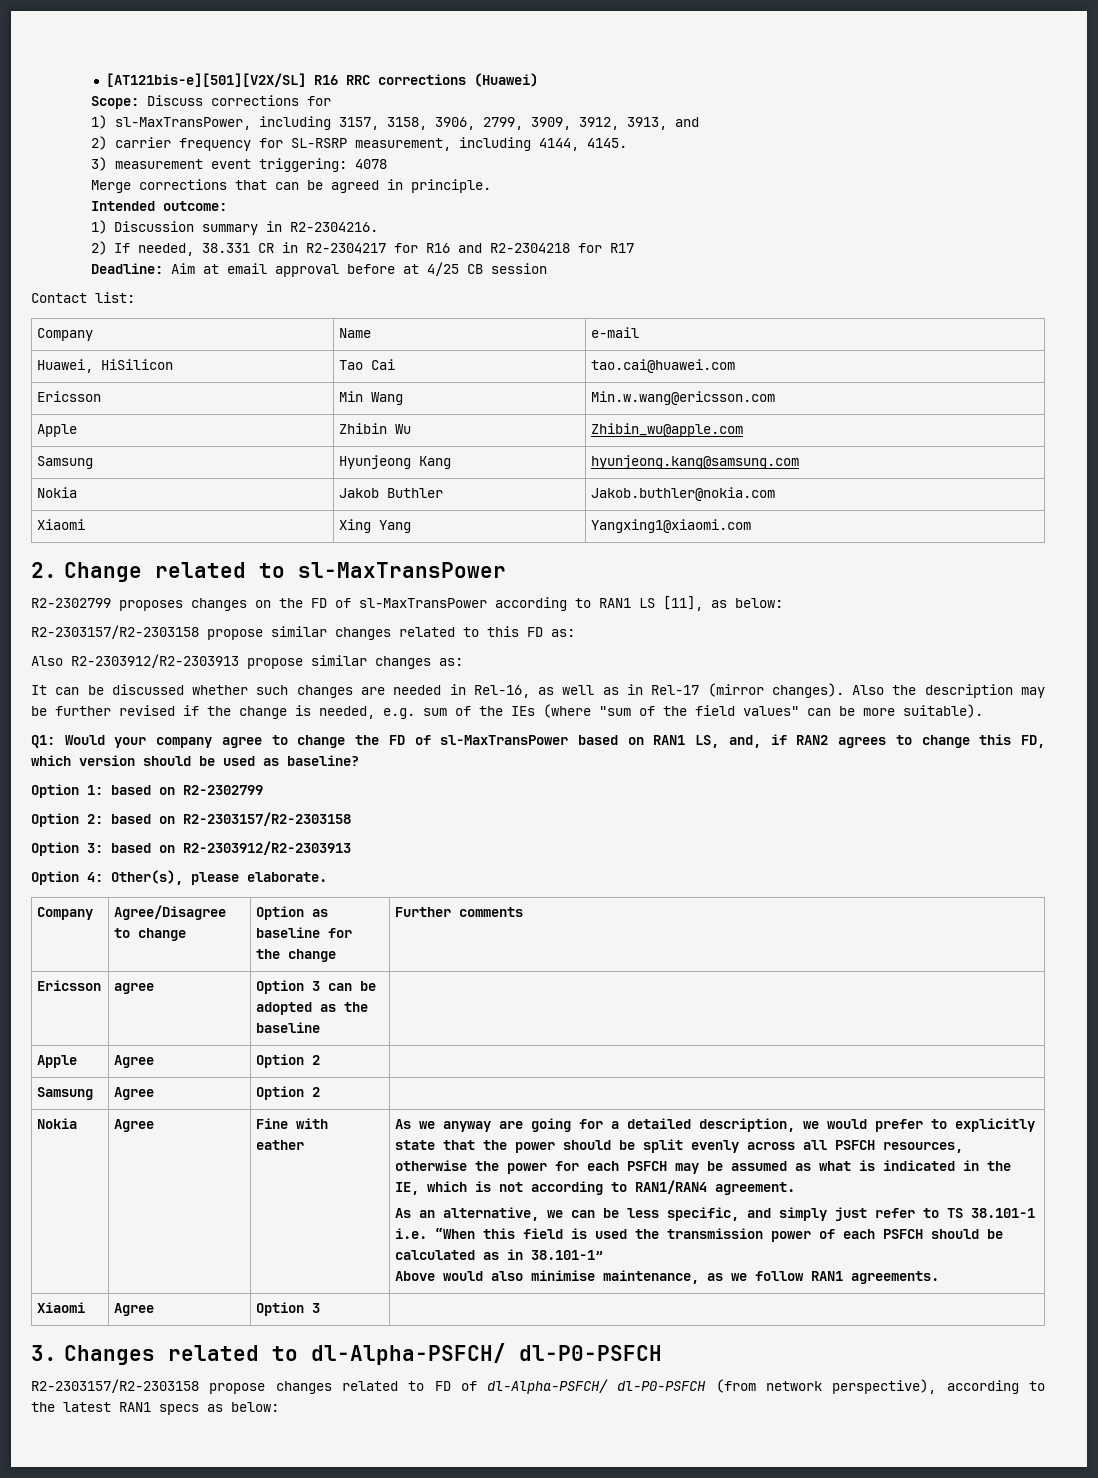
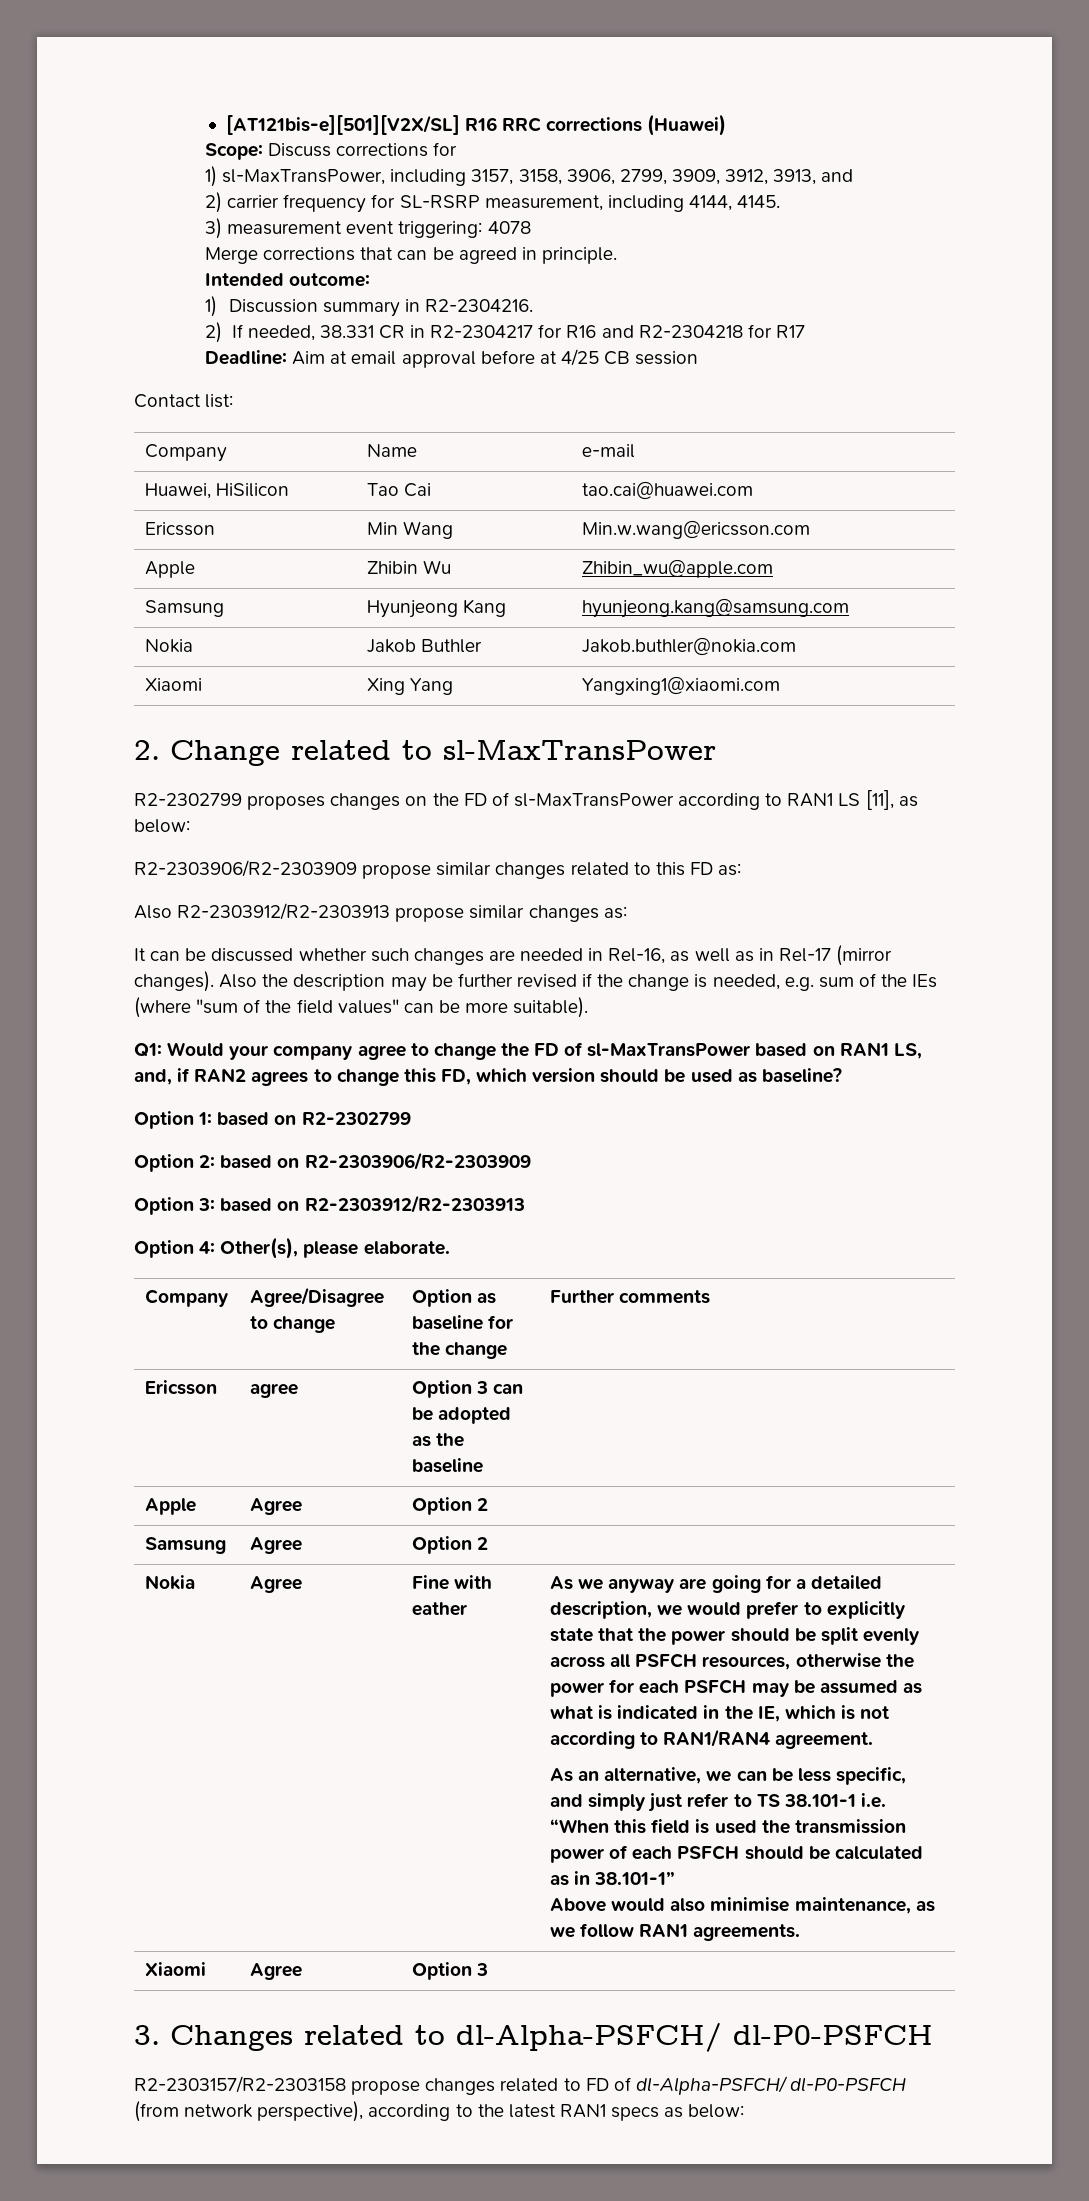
- R2-2303157/R2-2303158 propose similar changes related to this FD as:
+ R2-2303906/R2-2303909 propose similar changes related to this FD as:
- Option 2: based on R2-2303157/R2-2303158
+ Option 2: based on R2-2303906/R2-2303909

